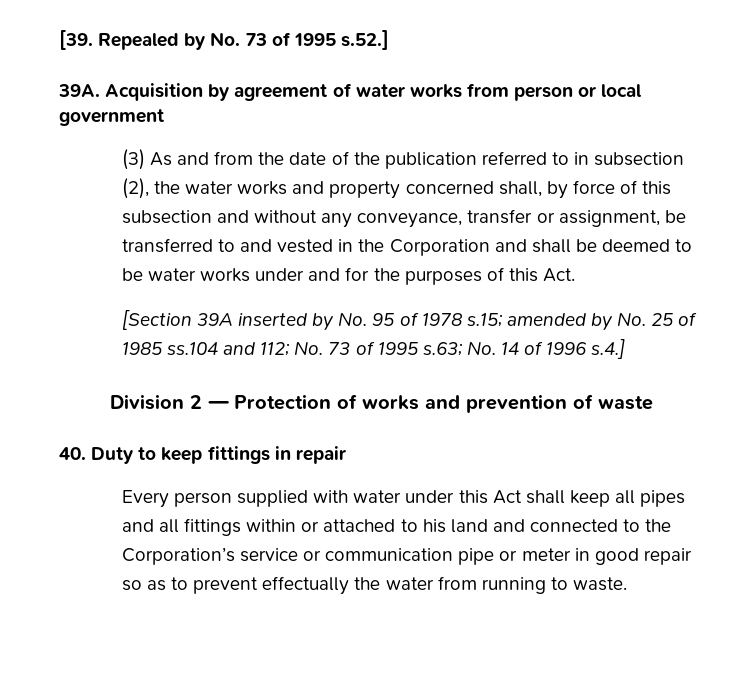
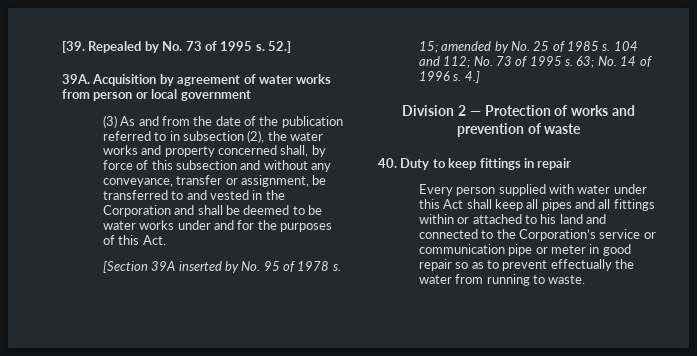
- [39. Repealed by No. 73 of 1995 s.52.]
+ [39. Repealed by No. 73 of 1995 s. 52.]
- [Section 39A inserted by No. 95 of 1978 s.15; amended by No. 25 of 1985 ss.104 and 112; No. 73 of 1995 s.63; No. 14 of 1996 s.4.]
+ [Section 39A inserted by No. 95 of 1978 s. 15; amended by No. 25 of 1985 s. 104 and 112; No. 73 of 1995 s. 63; No. 14 of 1996 s. 4.]

